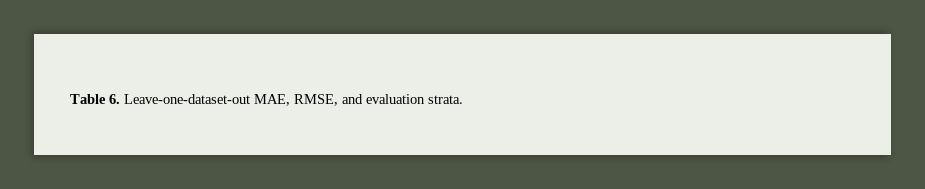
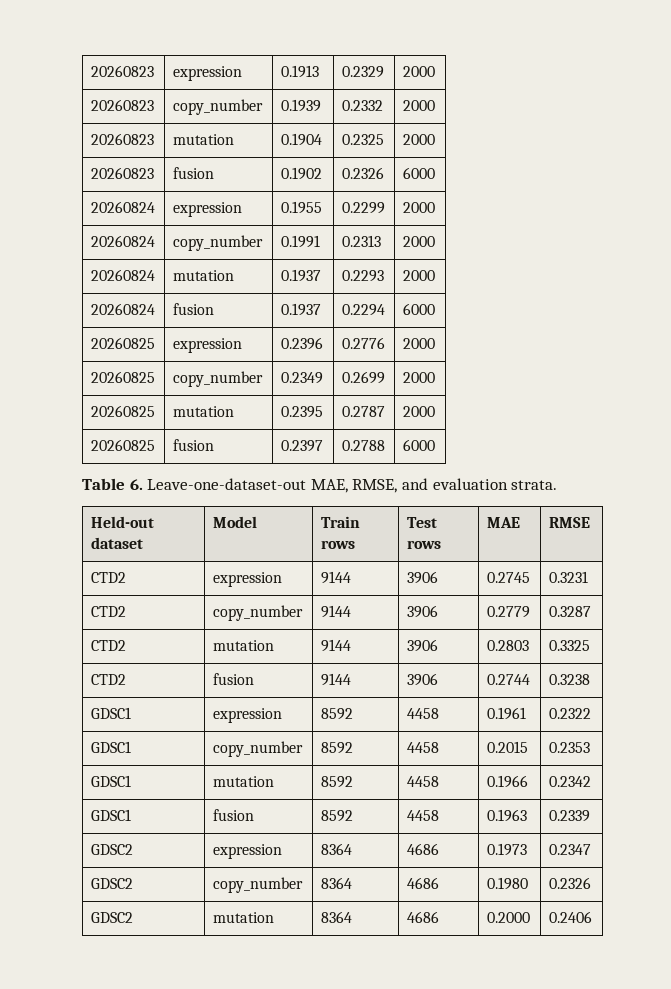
+ 20260823 | expression | 0.1913 | 0.2329 | 2000
+ 20260823 | copy_number | 0.1939 | 0.2332 | 2000
+ 20260823 | mutation | 0.1904 | 0.2325 | 2000
+ 20260823 | fusion | 0.1902 | 0.2326 | 6000
+ 20260824 | expression | 0.1955 | 0.2299 | 2000
+ 20260824 | copy_number | 0.1991 | 0.2313 | 2000
+ 20260824 | mutation | 0.1937 | 0.2293 | 2000
+ 20260824 | fusion | 0.1937 | 0.2294 | 6000
+ 20260825 | expression | 0.2396 | 0.2776 | 2000
+ 20260825 | copy_number | 0.2349 | 0.2699 | 2000
+ 20260825 | mutation | 0.2395 | 0.2787 | 2000
+ 20260825 | fusion | 0.2397 | 0.2788 | 6000
+ Held-out dataset | Model | Train rows | Test rows | MAE | RMSE
+ CTD2 | expression | 9144 | 3906 | 0.2745 | 0.3231
+ CTD2 | copy_number | 9144 | 3906 | 0.2779 | 0.3287
+ CTD2 | mutation | 9144 | 3906 | 0.2803 | 0.3325
+ CTD2 | fusion | 9144 | 3906 | 0.2744 | 0.3238
+ GDSC1 | expression | 8592 | 4458 | 0.1961 | 0.2322
+ GDSC1 | copy_number | 8592 | 4458 | 0.2015 | 0.2353
+ GDSC1 | mutation | 8592 | 4458 | 0.1966 | 0.2342
+ GDSC1 | fusion | 8592 | 4458 | 0.1963 | 0.2339
+ GDSC2 | expression | 8364 | 4686 | 0.1973 | 0.2347
+ GDSC2 | copy_number | 8364 | 4686 | 0.1980 | 0.2326
+ GDSC2 | mutation | 8364 | 4686 | 0.2000 | 0.2406

